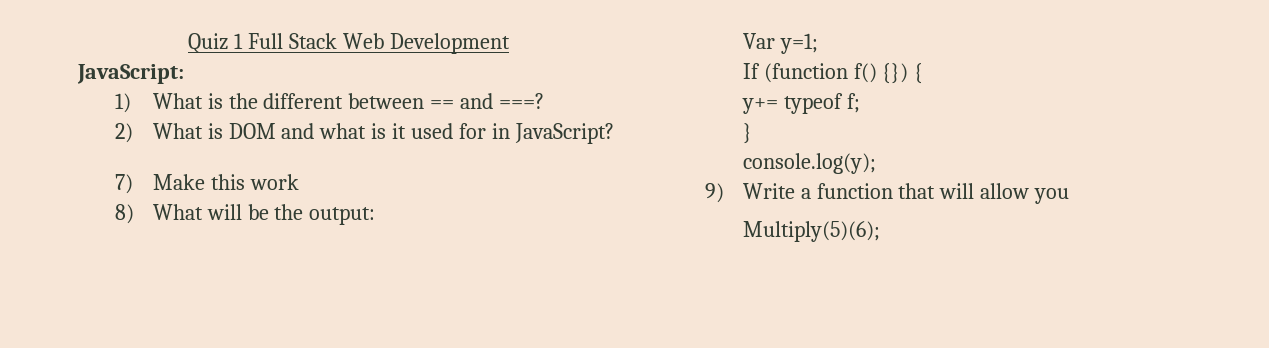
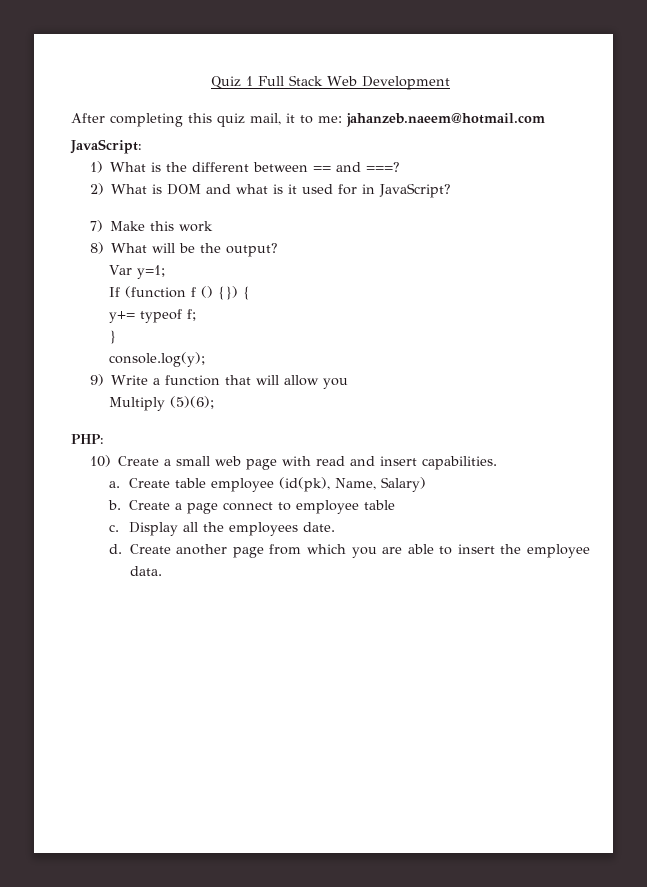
+ After completing this quiz mail, it to me: jahanzeb.naeem@hotmail.com
- 8) What will be the output:
+ 8) What will be the output?
- If (function f() {}) {
+ If (function f () {}) {
- Multiply(5)(6);
+ Multiply (5)(6);
+ PHP:
+ 10) Create a small web page with read and insert capabilities.
+ a. Create table employee (id(pk), Name, Salary)
+ b. Create a page connect to employee table
+ c. Display all the employees date.
+ d. Create another page from which you are able to insert the employee data.

